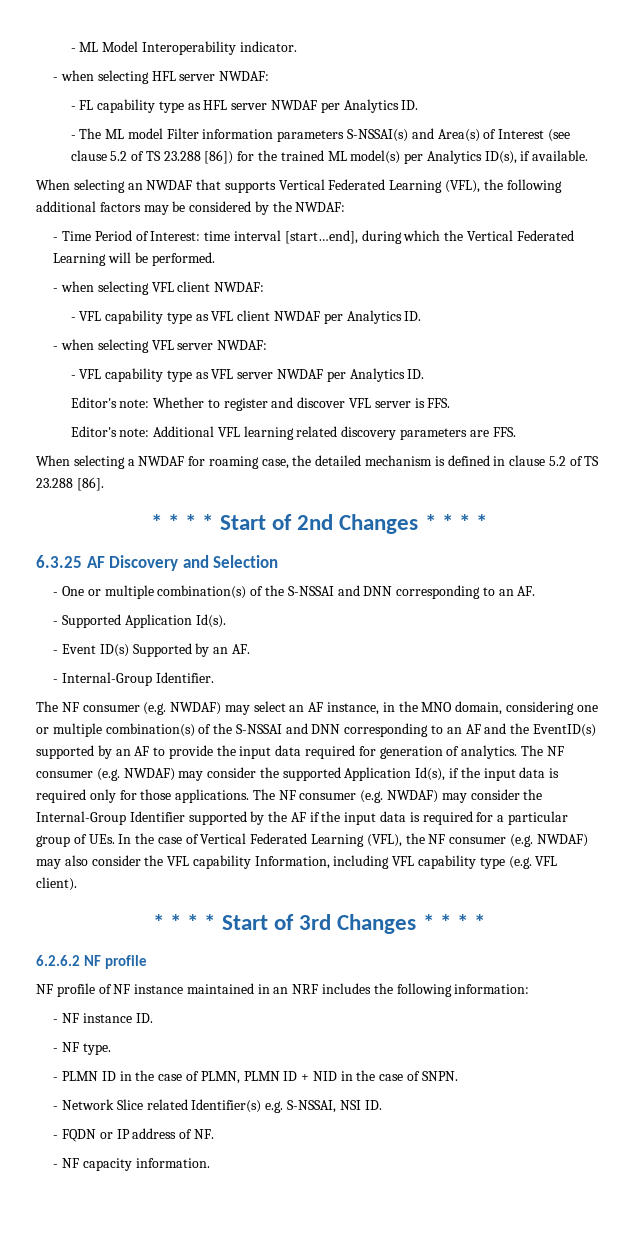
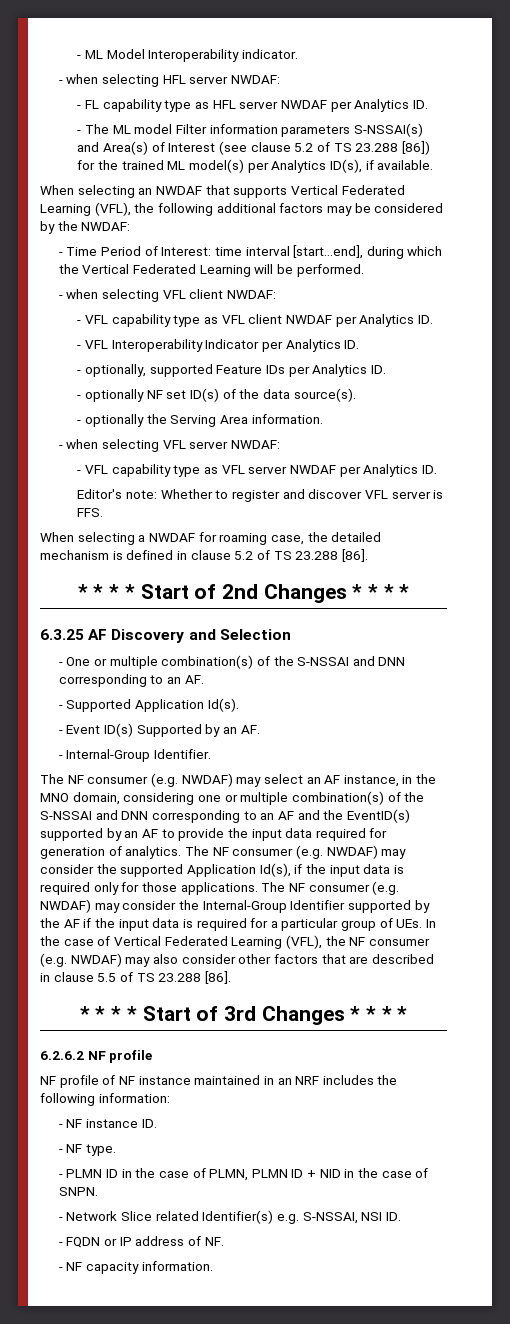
+ - VFL Interoperability Indicator per Analytics ID.
+ - optionally, supported Feature IDs per Analytics ID.
+ - optionally NF set ID(s) of the data source(s).
+ - optionally the Serving Area information.
- Editor's note: Additional VFL learning related discovery parameters are FFS.
- The NF consumer (e.g. NWDAF) may consider the Internal-Group Identifier supported by the AF if the input data is required for a particular group of UEs. In the case of Vertical Federated Learning (VFL), the NF consumer (e.g. NWDAF) may also consider the VFL capability Information, including VFL capability type (e.g. VFL client).
+ The NF consumer (e.g. NWDAF) may consider the Internal-Group Identifier supported by the AF if the input data is required for a particular group of UEs. In the case of Vertical Federated Learning (VFL), the NF consumer (e.g. NWDAF) may also consider other factors that are described in clause 5.5 of TS 23.288 [86].

